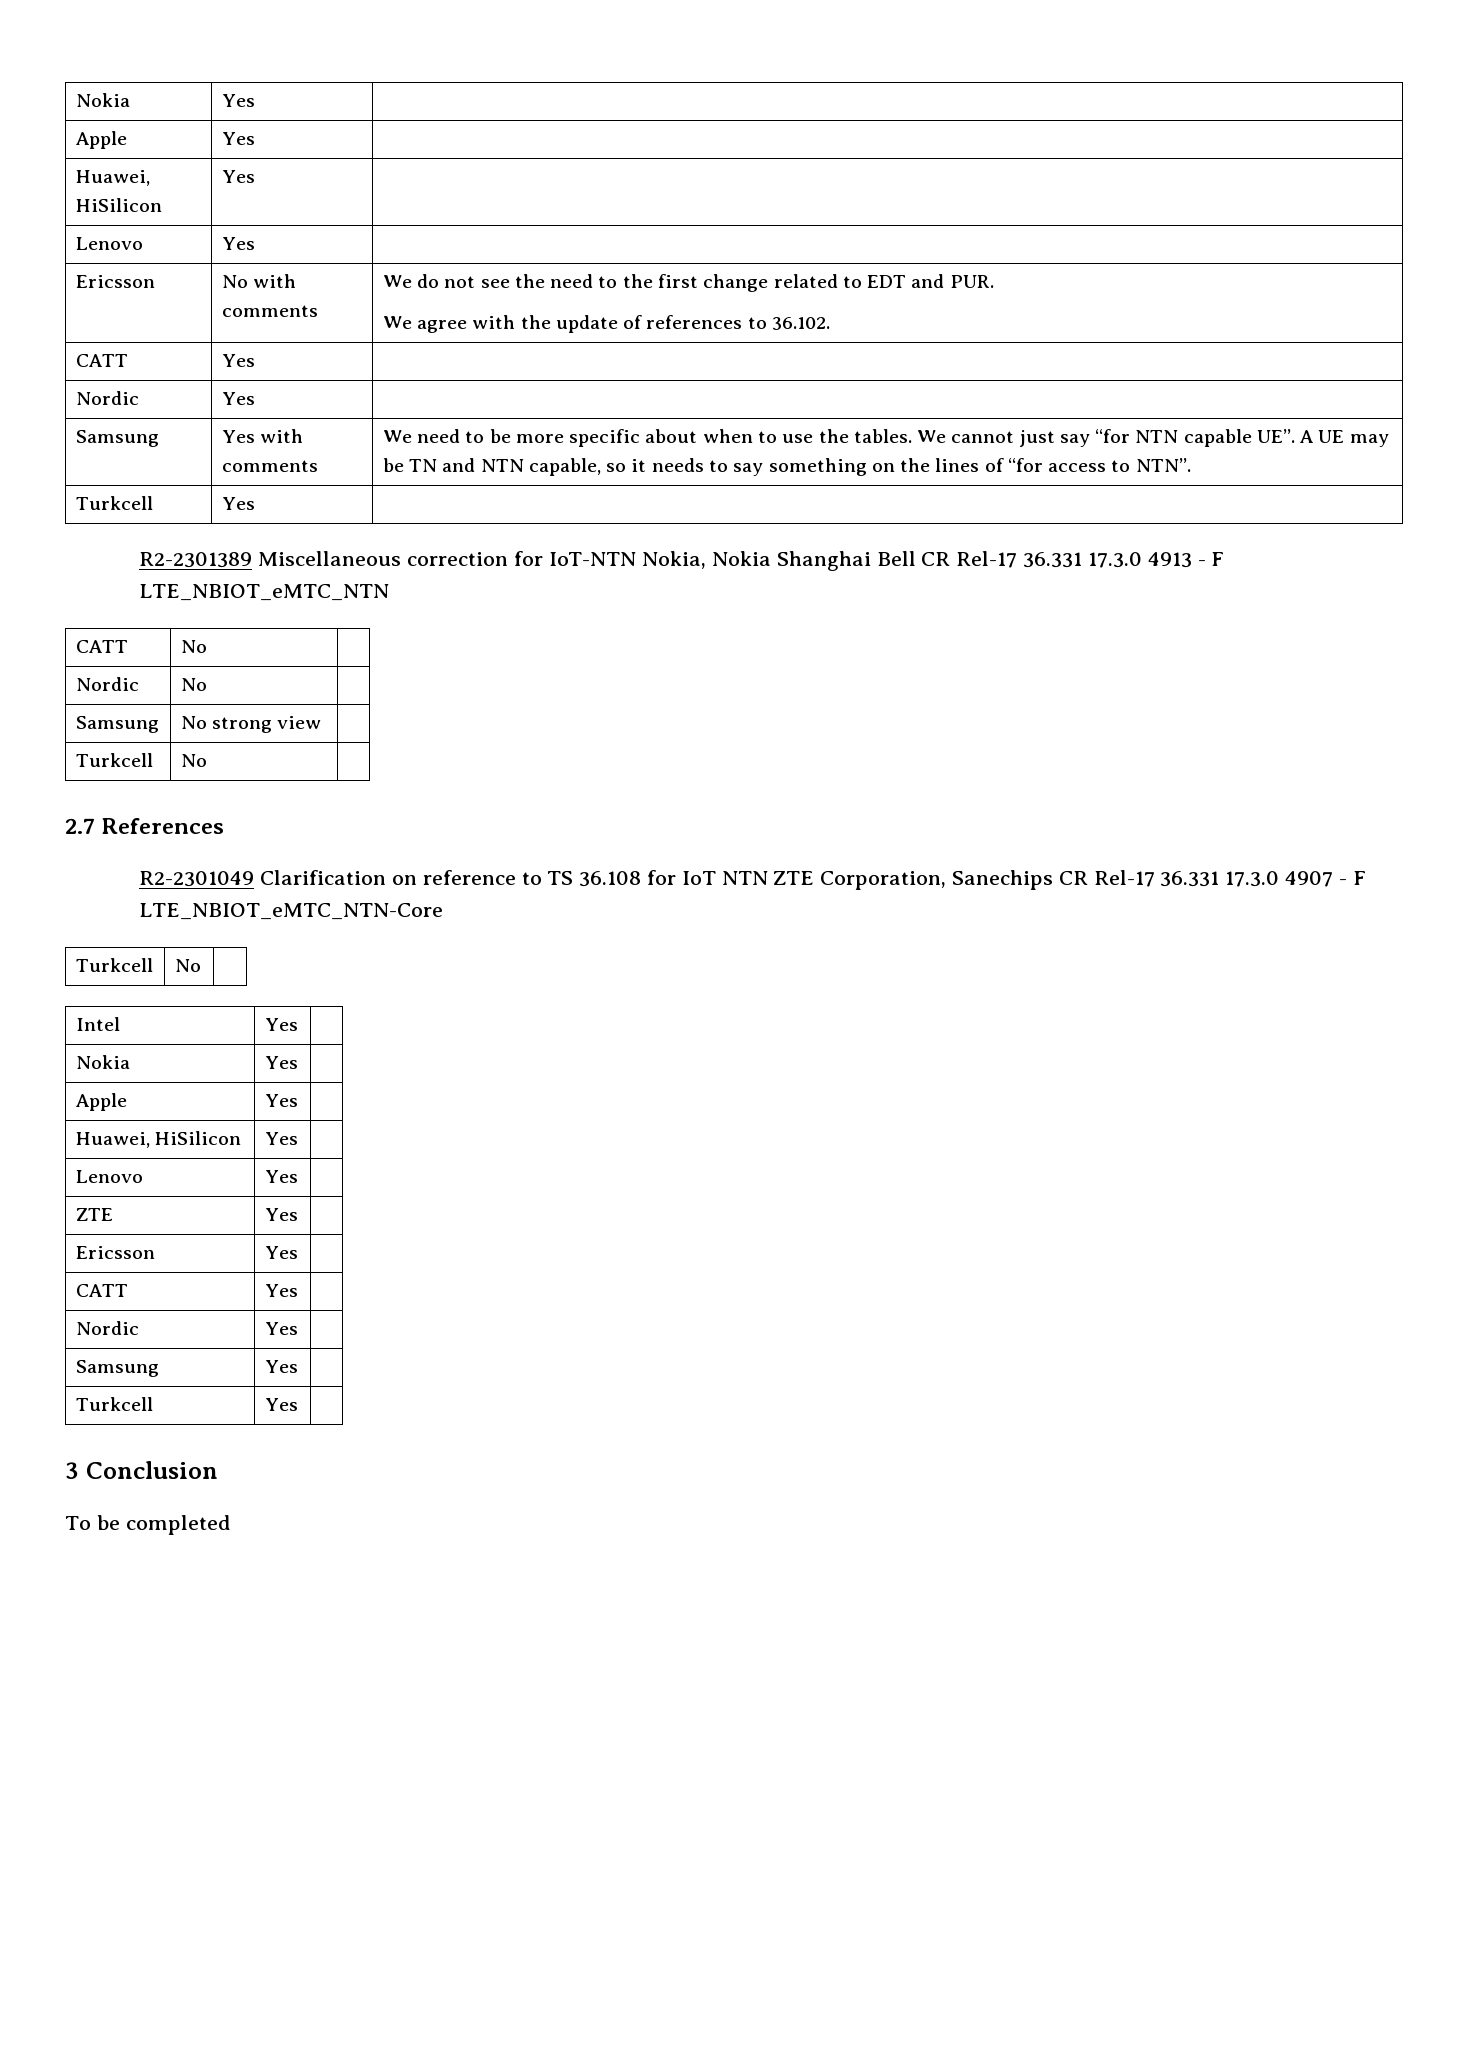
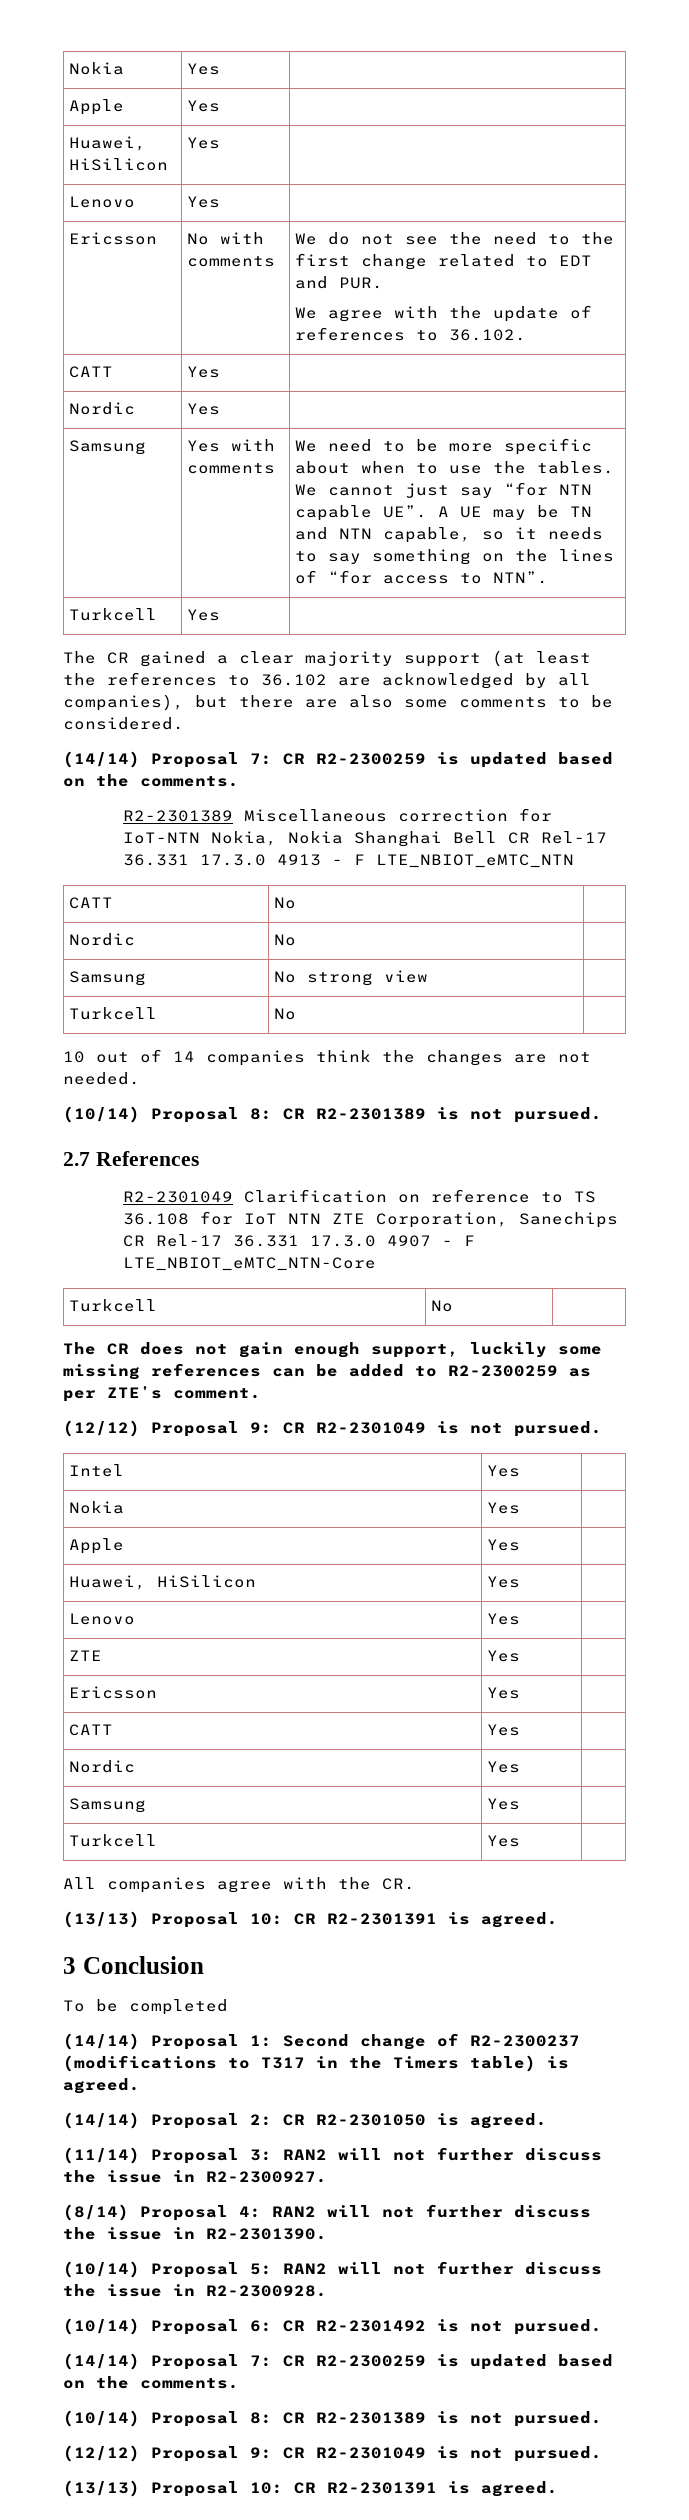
+ The CR gained a clear majority support (at least the references to 36.102 are acknowledged by all companies), but there are also some comments to be considered.
+ (14/14) Proposal 7: CR R2-2300259 is updated based on the comments.
+ 10 out of 14 companies think the changes are not needed.
+ (10/14) Proposal 8: CR R2-2301389 is not pursued.
+ The CR does not gain enough support, luckily some missing references can be added to R2-2300259 as per ZTE’s comment.
+ (12/12) Proposal 9: CR R2-2301049 is not pursued.
+ All companies agree with the CR.
+ (13/13) Proposal 10: CR R2-2301391 is agreed.
+ (14/14) Proposal 1: Second change of R2-2300237 (modifications to T317 in the Timers table) is agreed.
+ (14/14) Proposal 2: CR R2-2301050 is agreed.
+ (11/14) Proposal 3: RAN2 will not further discuss the issue in R2-2300927.
+ (8/14) Proposal 4: RAN2 will not further discuss the issue in R2-2301390.
+ (10/14) Proposal 5: RAN2 will not further discuss the issue in R2-2300928.
+ (10/14) Proposal 6: CR R2-2301492 is not pursued.
+ (14/14) Proposal 7: CR R2-2300259 is updated based on the comments.
+ (10/14) Proposal 8: CR R2-2301389 is not pursued.
+ (12/12) Proposal 9: CR R2-2301049 is not pursued.
+ (13/13) Proposal 10: CR R2-2301391 is agreed.

